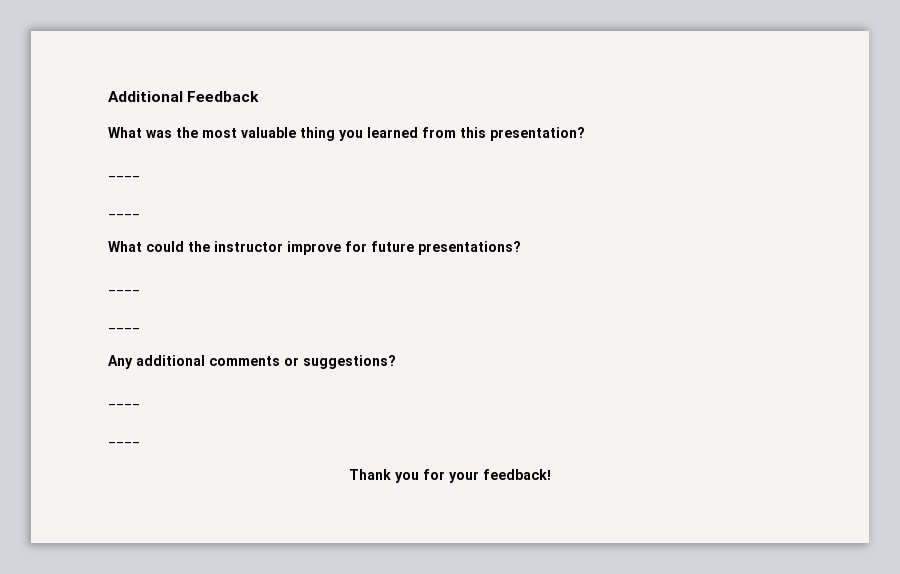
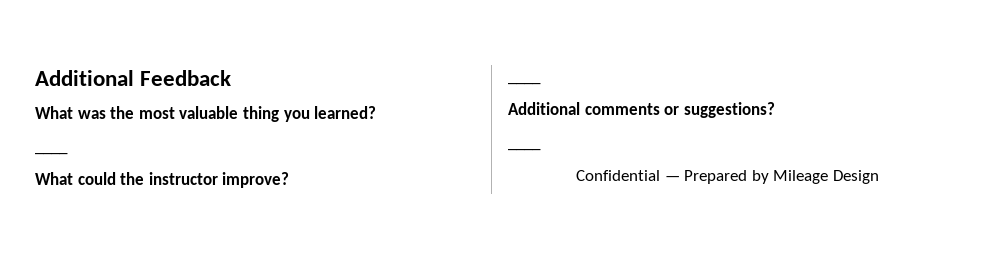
- What was the most valuable thing you learned from this presentation?
- ____
+ What was the most valuable thing you learned?
- What could the instructor improve for future presentations?
+ What could the instructor improve?
  ____
+ Additional comments or suggestions?
  ____
- Any additional comments or suggestions?
- ____
- ____
- Thank you for your feedback!
+ Confidential — Prepared by Mileage Design

